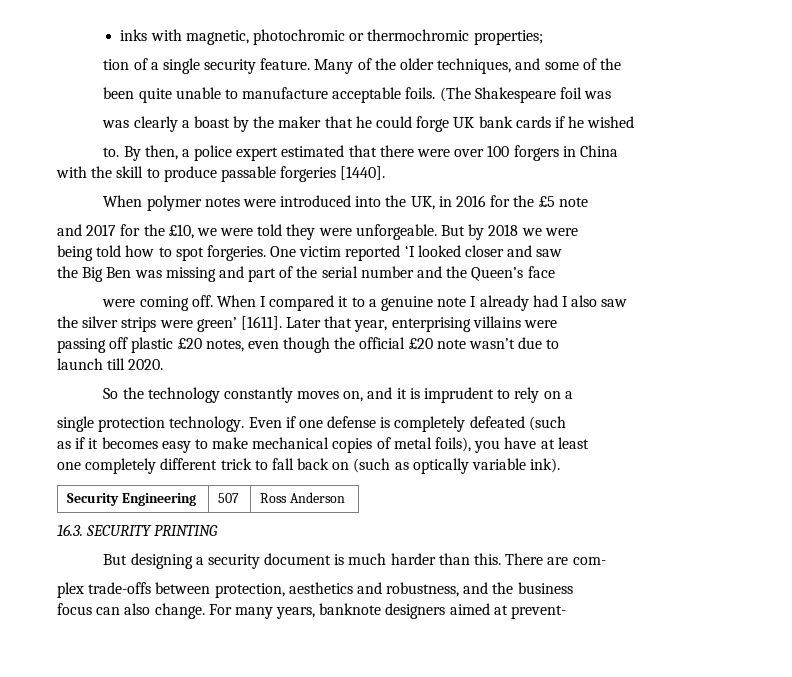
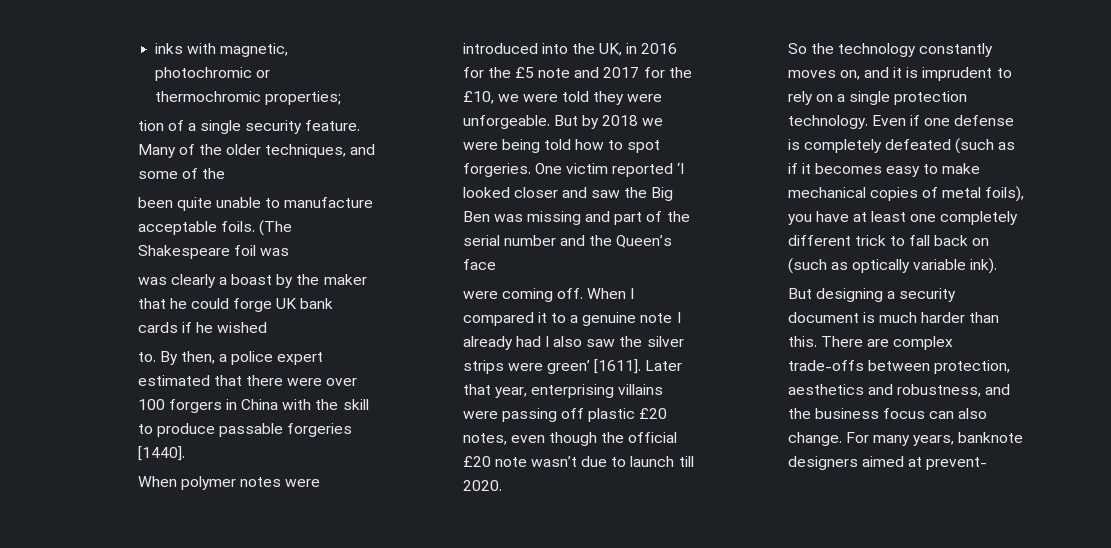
- By then, a police expert estimated that there were over 100 forgers in China
- with the skill to produce passable forgeries [1440].
+ By then, a police expert estimated that there were over 100 forgers in China with the skill to produce passable forgeries [1440].
- When polymer notes were introduced into the UK, in 2016 for the £5 note
- and 2017 for the £10, we were told they were unforgeable.
+ When polymer notes were introduced into the UK, in 2016 for the £5 note and 2017 for the £10, we were told they were unforgeable.
- But by 2018 we were
- being told how to spot forgeries.
+ But by 2018 we were being told how to spot forgeries.
- One victim reported ‘I looked closer and saw
- the Big Ben was missing and part of the serial number and the Queen’s face
+ One victim reported ‘I looked closer and saw the Big Ben was missing and part of the serial number and the Queen’s face
- When I compared it to a genuine note I already had I also saw
- the silver strips were green’ [1611].
+ When I compared it to a genuine note I already had I also saw the silver strips were green’ [1611].
- Later that year, enterprising villains were
- passing off plastic £20 notes, even though the official £20 note wasn’t due to
- launch till 2020.
+ Later that year, enterprising villains were passing off plastic £20 notes, even though the official £20 note wasn’t due to launch till 2020.
- So the technology constantly moves on, and it is imprudent to rely on a
- single protection technology.
+ So the technology constantly moves on, and it is imprudent to rely on a single protection technology.
- Even if one defense is completely defeated (such
- as if it becomes easy to make mechanical copies of metal foils), you have at least
- one completely different trick to fall back on (such as optically variable ink).
+ Even if one defense is completely defeated (such as if it becomes easy to make mechanical copies of metal foils), you have at least one completely different trick to fall back on (such as optically variable ink).
- Security Engineering | 507 | Ross Anderson
- 16.3. SECURITY PRINTING
- There are com-
- plex trade-offs between protection, aesthetics and robustness, and the business
- focus can also change.
+ There are complex trade-offs between protection, aesthetics and robustness, and the business focus can also change.

